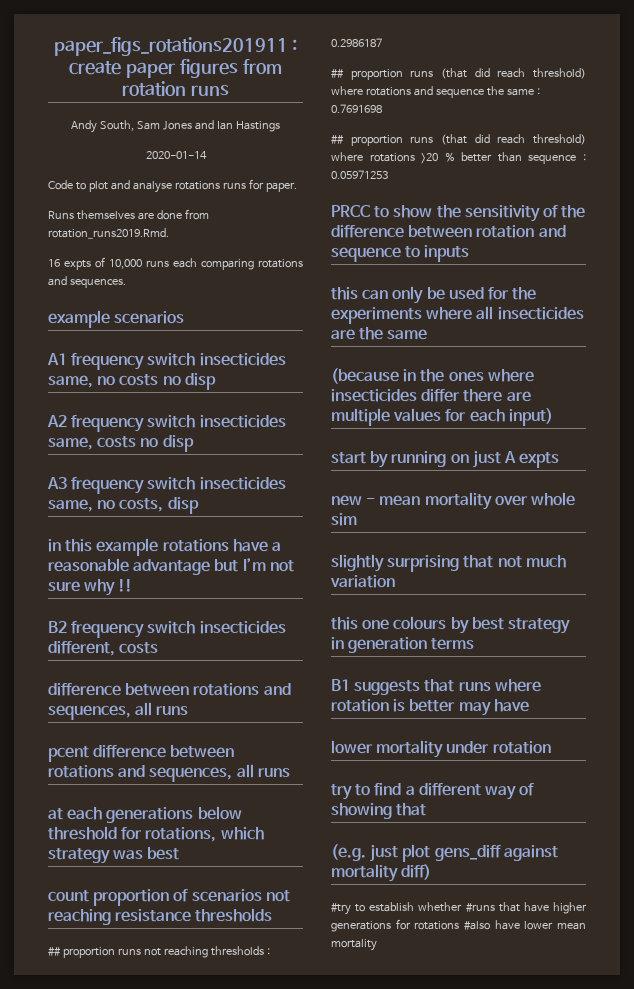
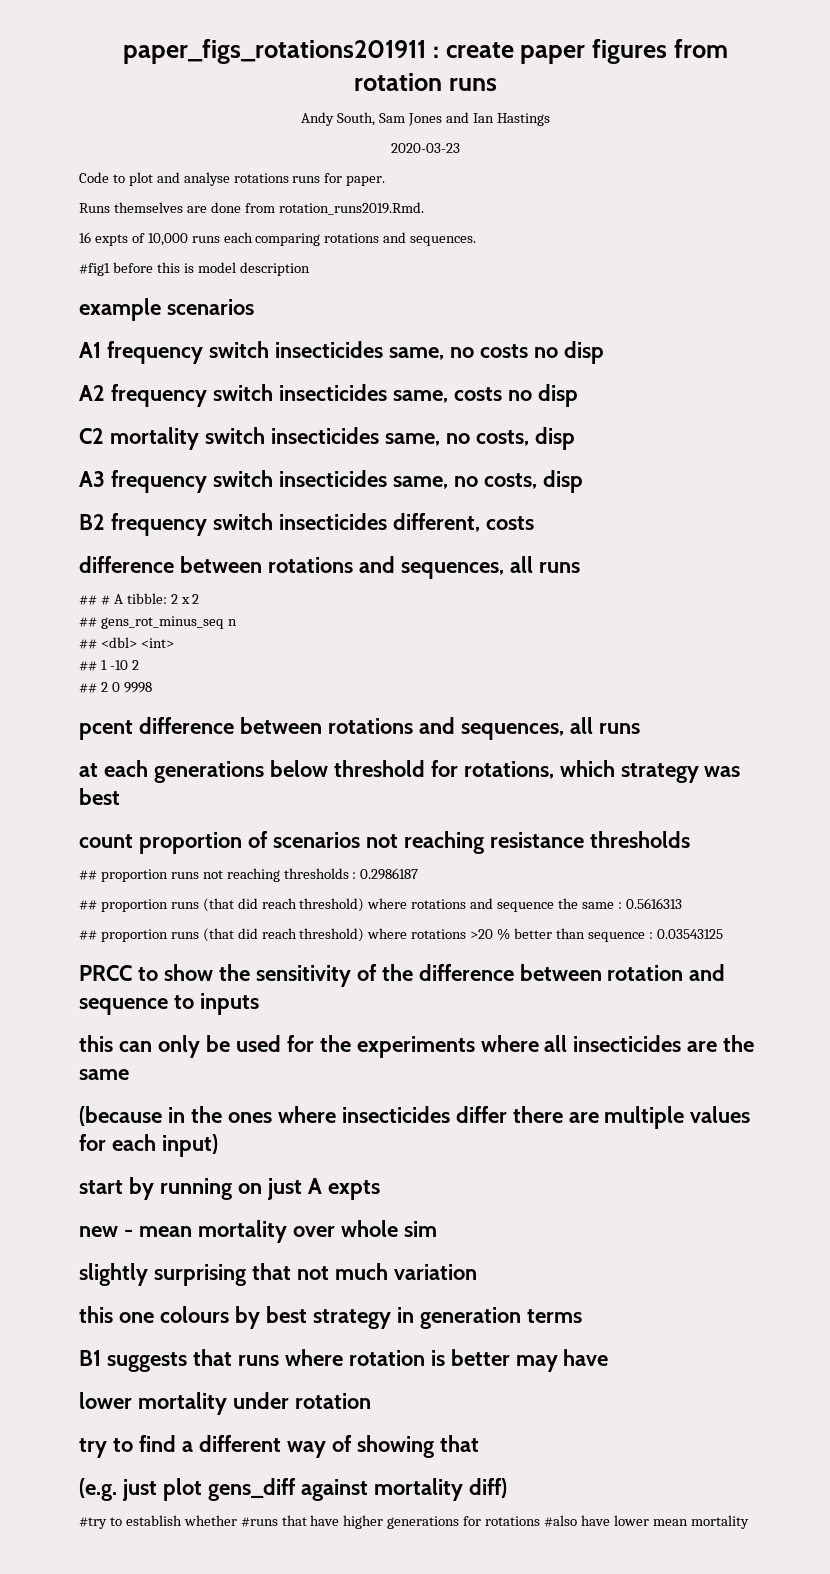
- 2020-01-14
+ 2020-03-23
+ #fig1 before this is model description
+ C2 mortality switch insecticides same, no costs, disp
- in this example rotations have a reasonable advantage but I’m not sure why !!
+ ## # A tibble: 2 x 2
+ ## gens_rot_minus_seq n
+ ## <dbl> <int>
+ ## 1 -10 2
+ ## 2 0 9998
- ## proportion runs (that did reach threshold) where rotations and sequence the same : 0.7691698
+ ## proportion runs (that did reach threshold) where rotations and sequence the same : 0.5616313
- ## proportion runs (that did reach threshold) where rotations >20 % better than sequence : 0.05971253
+ ## proportion runs (that did reach threshold) where rotations >20 % better than sequence : 0.03543125

